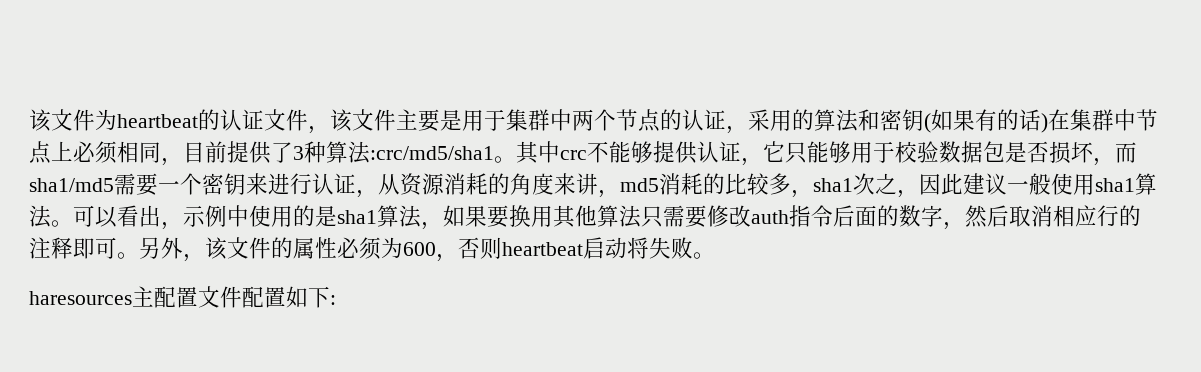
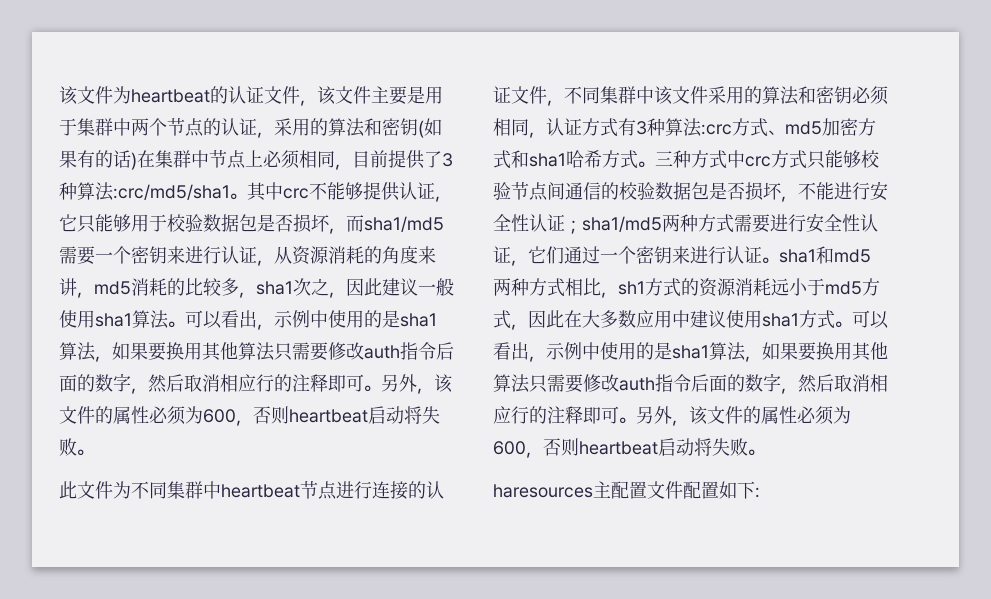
+ 此文件为不同集群中heartbeat节点进行连接的认证文件，不同集群中该文件采用的算法和密钥必须相同，认证方式有3种算法:crc方式、md5加密方式和sha1哈希方式。三种方式中crc方式只能够校验节点间通信的校验数据包是否损坏，不能进行安全性认证；sha1/md5两种方式需要进行安全性认证，它们通过一个密钥来进行认证。sha1和md5两种方式相比，sh1方式的资源消耗远小于md5方式，因此在大多数应用中建议使用sha1方式。可以看出，示例中使用的是sha1算法，如果要换用其他算法只需要修改auth指令后面的数字，然后取消相应行的注释即可。另外，该文件的属性必须为600，否则heartbeat启动将失败。

